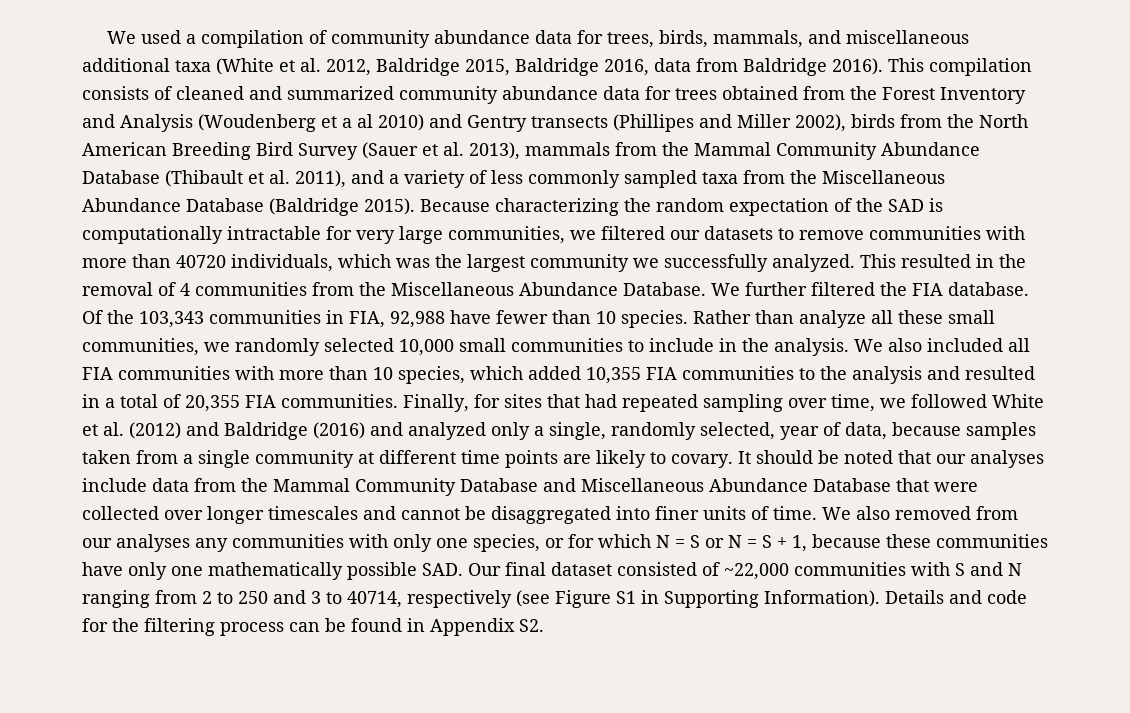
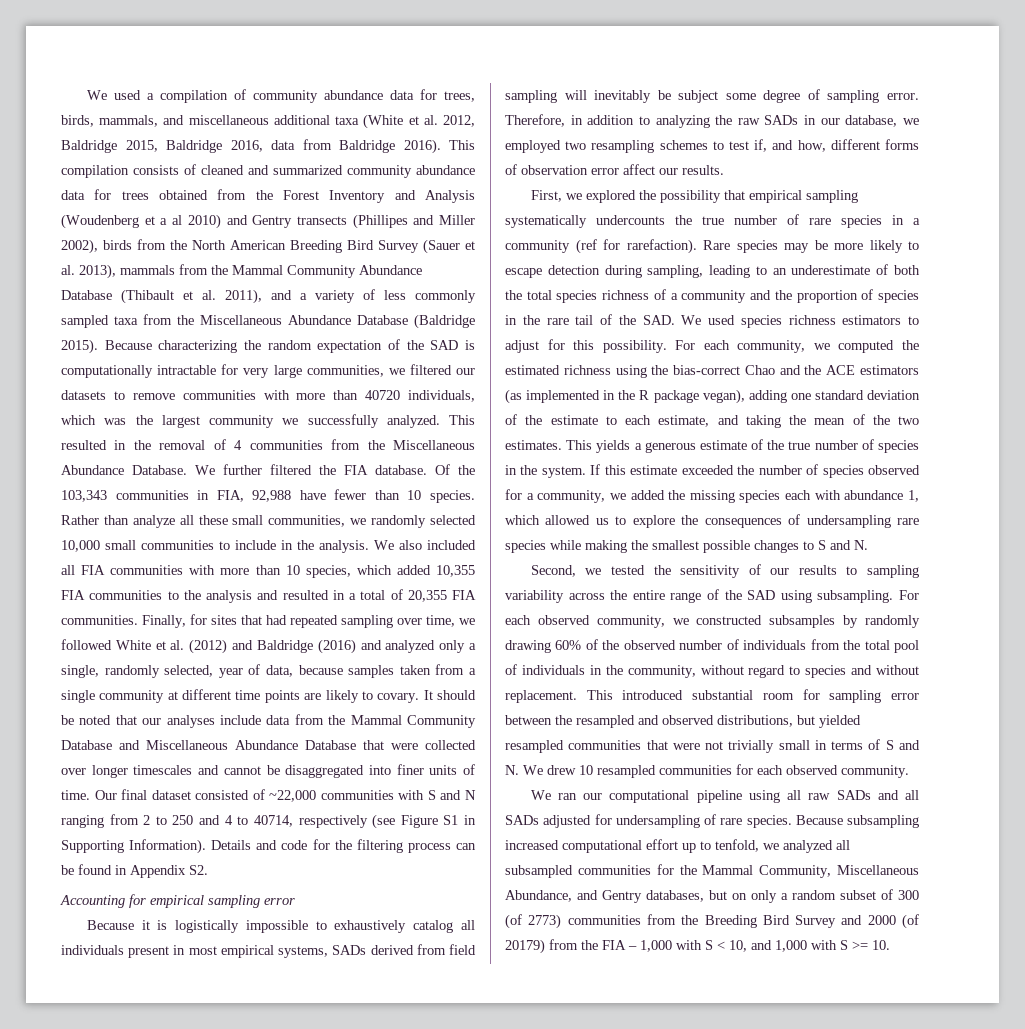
- We also removed from our analyses any communities with only one species, or for which N = S or N = S + 1, because these communities have only one mathematically possible SAD. Our final dataset consisted of ~22,000 communities with S and N ranging from 2 to 250 and 3 to 40714, respectively (see Figure S1 in Supporting Information).
+ Our final dataset consisted of ~22,000 communities with S and N ranging from 2 to 250 and 4 to 40714, respectively (see Figure S1 in Supporting Information).
+ Accounting for empirical sampling error
+ Because it is logistically impossible to exhaustively catalog all individuals present in most empirical systems, SADs derived from field sampling will inevitably be subject some degree of sampling error. Therefore, in addition to analyzing the raw SADs in our database, we employed two resampling schemes to test if, and how, different forms of observation error affect our results.
+ First, we explored the possibility that empirical sampling systematically undercounts the true number of rare species in a community (ref for rarefaction). Rare species may be more likely to escape detection during sampling, leading to an underestimate of both the total species richness of a community and the proportion of species in the rare tail of the SAD. We used species richness estimators to adjust for this possibility. For each community, we computed the estimated richness using the bias-correct Chao and the ACE estimators (as implemented in the R package vegan), adding one standard deviation of the estimate to each estimate, and taking the mean of the two estimates. This yields a generous estimate of the true number of species in the system. If this estimate exceeded the number of species observed for a community, we added the missing species each with abundance 1, which allowed us to explore the consequences of undersampling rare species while making the smallest possible changes to S and N.
+ Second, we tested the sensitivity of our results to sampling variability across the entire range of the SAD using subsampling. For each observed community, we constructed subsamples by randomly drawing 60% of the observed number of individuals from the total pool of individuals in the community, without regard to species and without replacement. This introduced substantial room for sampling error between the resampled and observed distributions, but yielded resampled communities that were not trivially small in terms of S and N. We drew 10 resampled communities for each observed community.
+ We ran our computational pipeline using all raw SADs and all SADs adjusted for undersampling of rare species. Because subsampling increased computational effort up to tenfold, we analyzed all subsampled communities for the Mammal Community, Miscellaneous Abundance, and Gentry databases, but on only a random subset of 300 (of 2773) communities from the Breeding Bird Survey and 2000 (of 20179) from the FIA – 1,000 with S < 10, and 1,000 with S >= 10.

